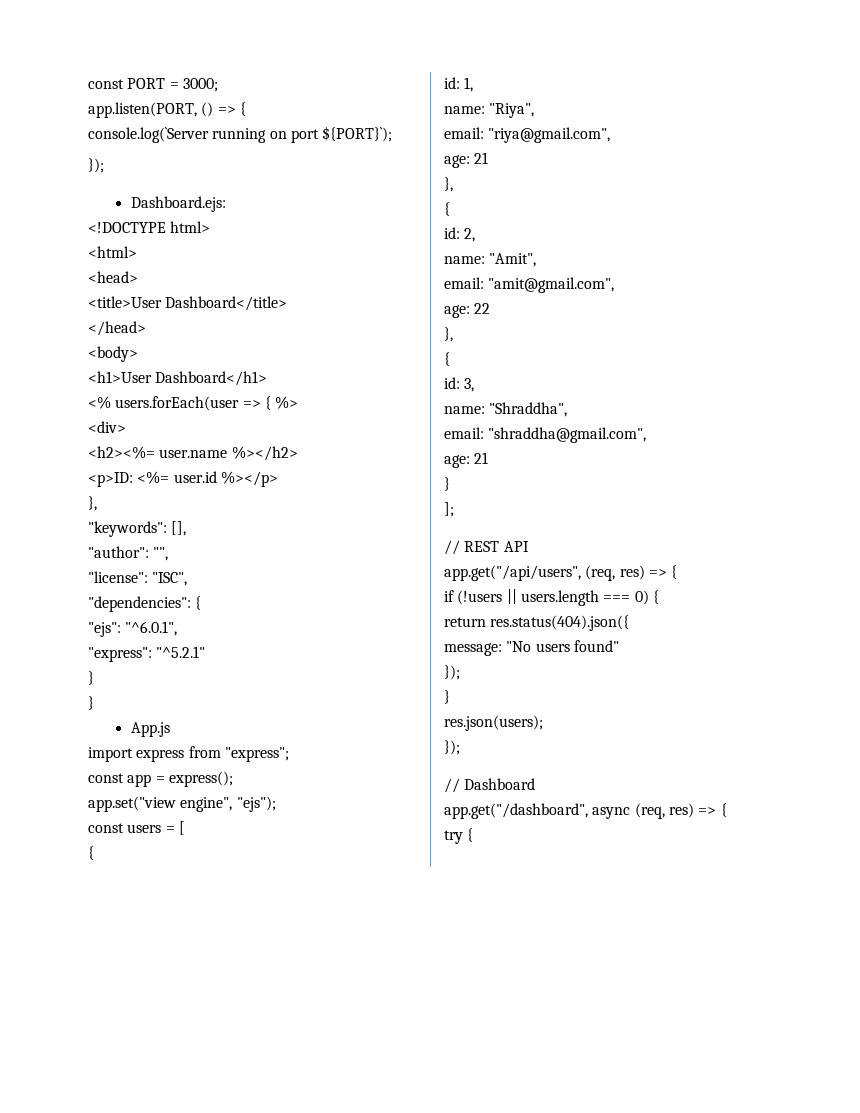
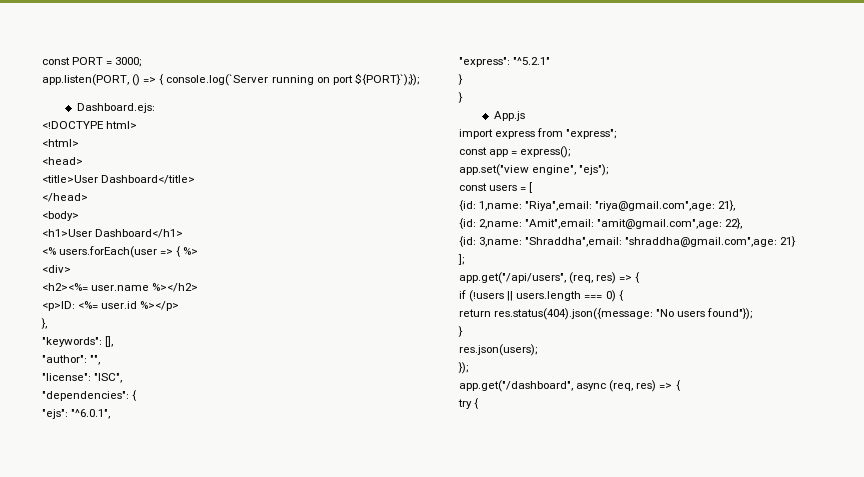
- app.listen(PORT, () => {
- console.log(`Server running on port ${PORT}`);
- });
+ app.listen(PORT, () => { console.log(`Server running on port ${PORT}`);});
  const users = [
- {
- id: 1,
- name: "Riya",
- email: "riya@gmail.com",
- age: 21
- },
- {
- id: 2,
- name: "Amit",
- email: "amit@gmail.com",
- age: 22
- },
- {
- id: 3,
- name: "Shraddha",
- email: "shraddha@gmail.com",
- age: 21
- }
+ {id: 1,name: "Riya",email: "riya@gmail.com",age: 21},
+ {id: 2,name: "Amit",email: "amit@gmail.com",age: 22},
+ {id: 3,name: "Shraddha",email: "shraddha@gmail.com",age: 21}
  ];
- // REST API
- return res.status(404).json({
- message: "No users found"
- });
+ return res.status(404).json({message: "No users found"});
- // Dashboard

